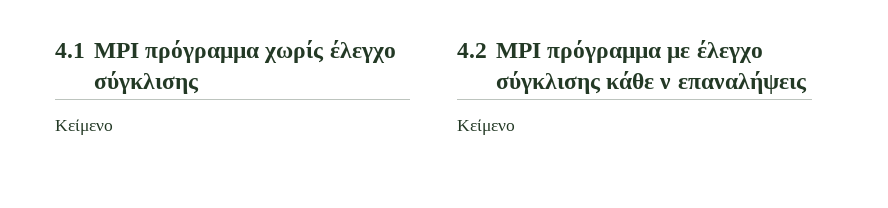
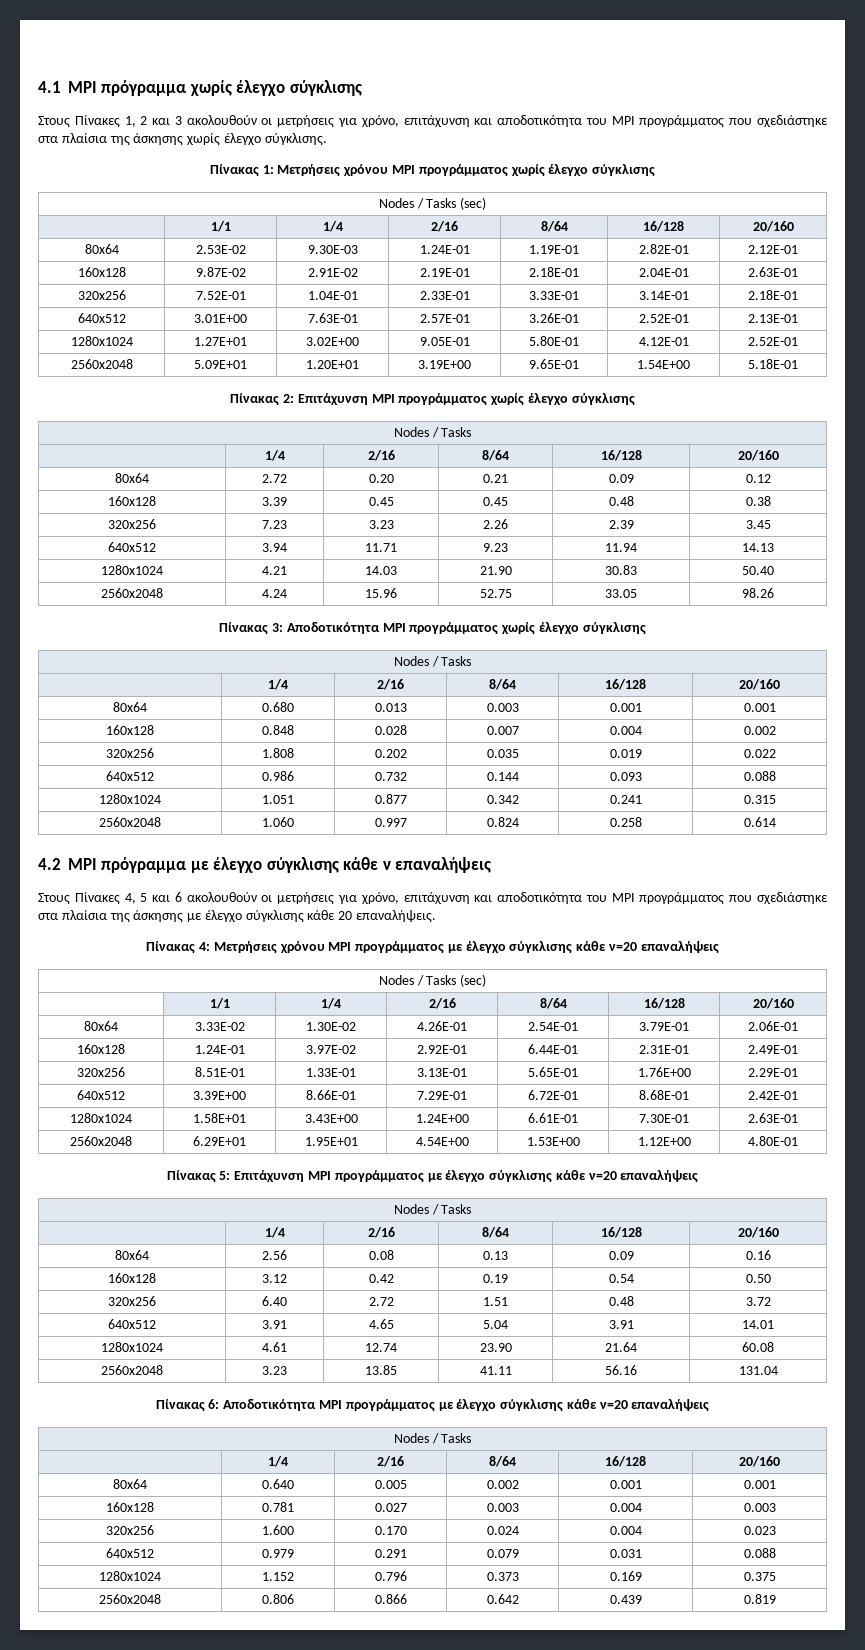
  4.1 MPI πρόγραμμα χωρίς έλεγχο σύγκλισης
- Κείμενο
+ Στους Πίνακες 1, 2 και 3 ακολουθούν οι μετρήσεις για χρόνο, επιτάχυνση και αποδοτικότητα του MPI προγράμματος που σχεδιάστηκε στα πλαίσια της άσκησης χωρίς έλεγχο σύγκλισης.
+ Πίνακας 1: Μετρήσεις χρόνου MPI προγράμματος χωρίς έλεγχο σύγκλισης
+ Nodes / Tasks (sec)
+ | 1/1 | 1/4 | 2/16 | 8/64 | 16/128 | 20/160
+ 80x64 | 2.53E-02 | 9.30E-03 | 1.24E-01 | 1.19E-01 | 2.82E-01 | 2.12E-01
+ 160x128 | 9.87E-02 | 2.91E-02 | 2.19E-01 | 2.18E-01 | 2.04E-01 | 2.63E-01
+ 320x256 | 7.52E-01 | 1.04E-01 | 2.33E-01 | 3.33E-01 | 3.14E-01 | 2.18E-01
+ 640x512 | 3.01E+00 | 7.63E-01 | 2.57E-01 | 3.26E-01 | 2.52E-01 | 2.13E-01
+ 1280x1024 | 1.27E+01 | 3.02E+00 | 9.05E-01 | 5.80E-01 | 4.12E-01 | 2.52E-01
+ 2560x2048 | 5.09E+01 | 1.20E+01 | 3.19E+00 | 9.65E-01 | 1.54E+00 | 5.18E-01
+ Πίνακας 2: Επιτάχυνση MPI προγράμματος χωρίς έλεγχο σύγκλισης
+ Nodes / Tasks
+ | 1/4 | 2/16 | 8/64 | 16/128 | 20/160
+ 80x64 | 2.72 | 0.20 | 0.21 | 0.09 | 0.12
+ 160x128 | 3.39 | 0.45 | 0.45 | 0.48 | 0.38
+ 320x256 | 7.23 | 3.23 | 2.26 | 2.39 | 3.45
+ 640x512 | 3.94 | 11.71 | 9.23 | 11.94 | 14.13
+ 1280x1024 | 4.21 | 14.03 | 21.90 | 30.83 | 50.40
+ 2560x2048 | 4.24 | 15.96 | 52.75 | 33.05 | 98.26
+ Πίνακας 3: Αποδοτικότητα MPI προγράμματος χωρίς έλεγχο σύγκλισης
+ Nodes / Tasks
+ | 1/4 | 2/16 | 8/64 | 16/128 | 20/160
+ 80x64 | 0.680 | 0.013 | 0.003 | 0.001 | 0.001
+ 160x128 | 0.848 | 0.028 | 0.007 | 0.004 | 0.002
+ 320x256 | 1.808 | 0.202 | 0.035 | 0.019 | 0.022
+ 640x512 | 0.986 | 0.732 | 0.144 | 0.093 | 0.088
+ 1280x1024 | 1.051 | 0.877 | 0.342 | 0.241 | 0.315
+ 2560x2048 | 1.060 | 0.997 | 0.824 | 0.258 | 0.614
  4.2 MPI πρόγραμμα με έλεγχο σύγκλισης κάθε ν επαναλήψεις
- Κείμενο
+ Στους Πίνακες 4, 5 και 6 ακολουθούν οι μετρήσεις για χρόνο, επιτάχυνση και αποδοτικότητα του MPI προγράμματος που σχεδιάστηκε στα πλαίσια της άσκησης με έλεγχο σύγκλισης κάθε 20 επαναλήψεις.
+ Πίνακας 4: Μετρήσεις χρόνου MPI προγράμματος με έλεγχο σύγκλισης κάθε ν=20 επαναλήψεις
+ Nodes / Tasks (sec)
+ | 1/1 | 1/4 | 2/16 | 8/64 | 16/128 | 20/160
+ 80x64 | 3.33E-02 | 1.30E-02 | 4.26E-01 | 2.54E-01 | 3.79E-01 | 2.06E-01
+ 160x128 | 1.24E-01 | 3.97E-02 | 2.92E-01 | 6.44E-01 | 2.31E-01 | 2.49E-01
+ 320x256 | 8.51E-01 | 1.33E-01 | 3.13E-01 | 5.65E-01 | 1.76E+00 | 2.29E-01
+ 640x512 | 3.39E+00 | 8.66E-01 | 7.29E-01 | 6.72E-01 | 8.68E-01 | 2.42E-01
+ 1280x1024 | 1.58E+01 | 3.43E+00 | 1.24E+00 | 6.61E-01 | 7.30E-01 | 2.63E-01
+ 2560x2048 | 6.29E+01 | 1.95E+01 | 4.54E+00 | 1.53E+00 | 1.12E+00 | 4.80E-01
+ Πίνακας 5: Επιτάχυνση MPI προγράμματος με έλεγχο σύγκλισης κάθε ν=20 επαναλήψεις
+ Nodes / Tasks
+ | 1/4 | 2/16 | 8/64 | 16/128 | 20/160
+ 80x64 | 2.56 | 0.08 | 0.13 | 0.09 | 0.16
+ 160x128 | 3.12 | 0.42 | 0.19 | 0.54 | 0.50
+ 320x256 | 6.40 | 2.72 | 1.51 | 0.48 | 3.72
+ 640x512 | 3.91 | 4.65 | 5.04 | 3.91 | 14.01
+ 1280x1024 | 4.61 | 12.74 | 23.90 | 21.64 | 60.08
+ 2560x2048 | 3.23 | 13.85 | 41.11 | 56.16 | 131.04
+ Πίνακας 6: Αποδοτικότητα MPI προγράμματος με έλεγχο σύγκλισης κάθε ν=20 επαναλήψεις
+ Nodes / Tasks
+ | 1/4 | 2/16 | 8/64 | 16/128 | 20/160
+ 80x64 | 0.640 | 0.005 | 0.002 | 0.001 | 0.001
+ 160x128 | 0.781 | 0.027 | 0.003 | 0.004 | 0.003
+ 320x256 | 1.600 | 0.170 | 0.024 | 0.004 | 0.023
+ 640x512 | 0.979 | 0.291 | 0.079 | 0.031 | 0.088
+ 1280x1024 | 1.152 | 0.796 | 0.373 | 0.169 | 0.375
+ 2560x2048 | 0.806 | 0.866 | 0.642 | 0.439 | 0.819

